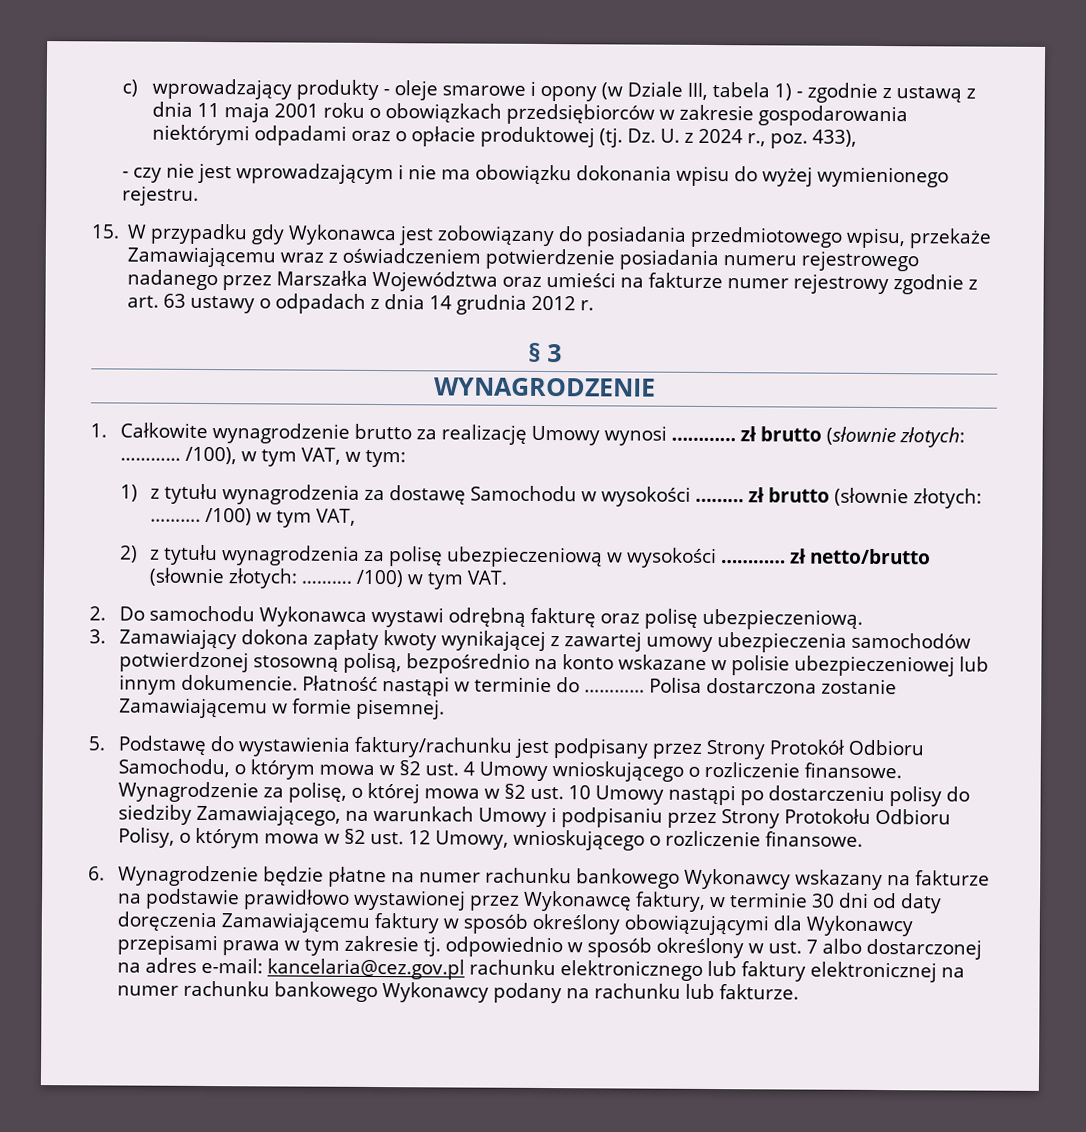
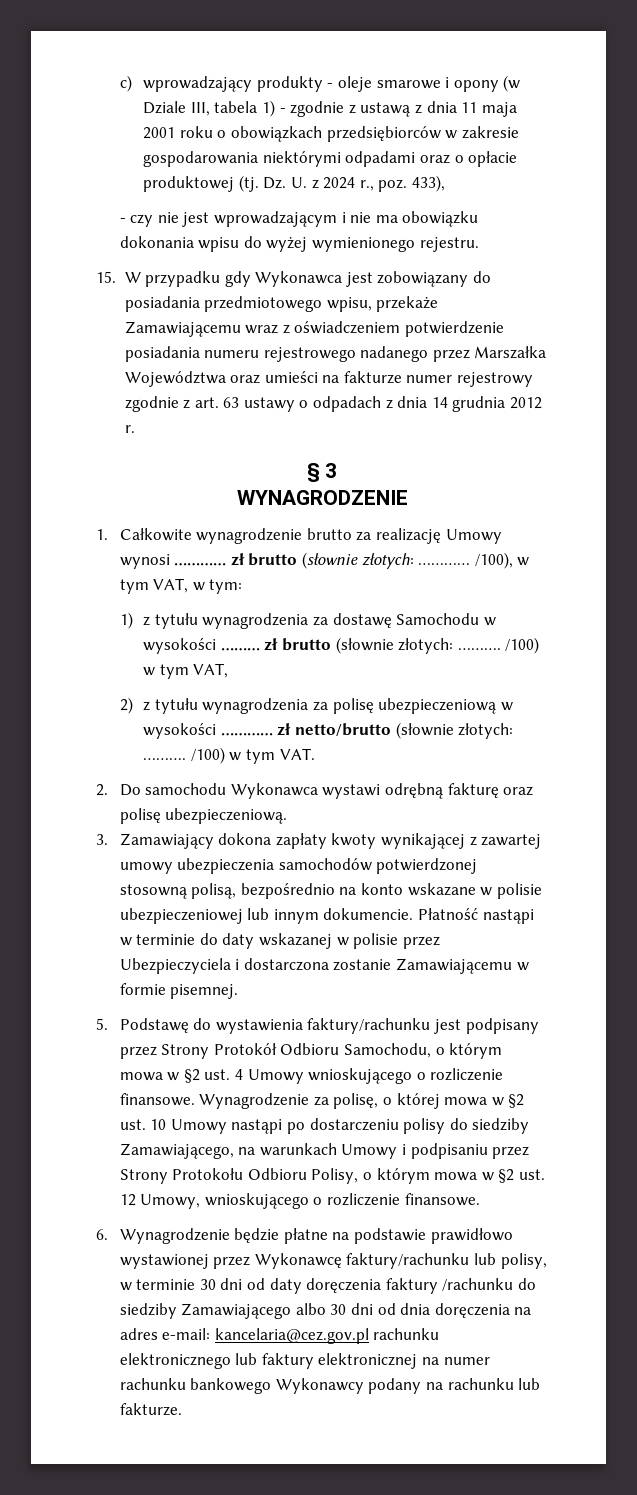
- Płatność nastąpi w terminie do ………… Polisa dostarczona zostanie Zamawiającemu w formie pisemnej.
+ Płatność nastąpi w terminie do daty wskazanej w polisie przez Ubezpieczyciela i dostarczona zostanie Zamawiającemu w formie pisemnej.
- 6. Wynagrodzenie będzie płatne na numer rachunku bankowego Wykonawcy wskazany na fakturze na podstawie prawidłowo wystawionej przez Wykonawcę faktury, w terminie 30 dni od daty doręczenia Zamawiającemu faktury w sposób określony obowiązującymi dla Wykonawcy przepisami prawa w tym zakresie tj. odpowiednio w sposób określony w ust. 7 albo dostarczonej na adres e-mail: kancelaria@cez.gov.pl rachunku elektronicznego lub faktury elektronicznej na numer rachunku bankowego Wykonawcy podany na rachunku lub fakturze.
+ 6. Wynagrodzenie będzie płatne na podstawie prawidłowo wystawionej przez Wykonawcę faktury/rachunku lub polisy, w terminie 30 dni od daty doręczenia faktury /rachunku do siedziby Zamawiającego albo 30 dni od dnia doręczenia na adres e-mail: kancelaria@cez.gov.pl rachunku elektronicznego lub faktury elektronicznej na numer rachunku bankowego Wykonawcy podany na rachunku lub fakturze.

